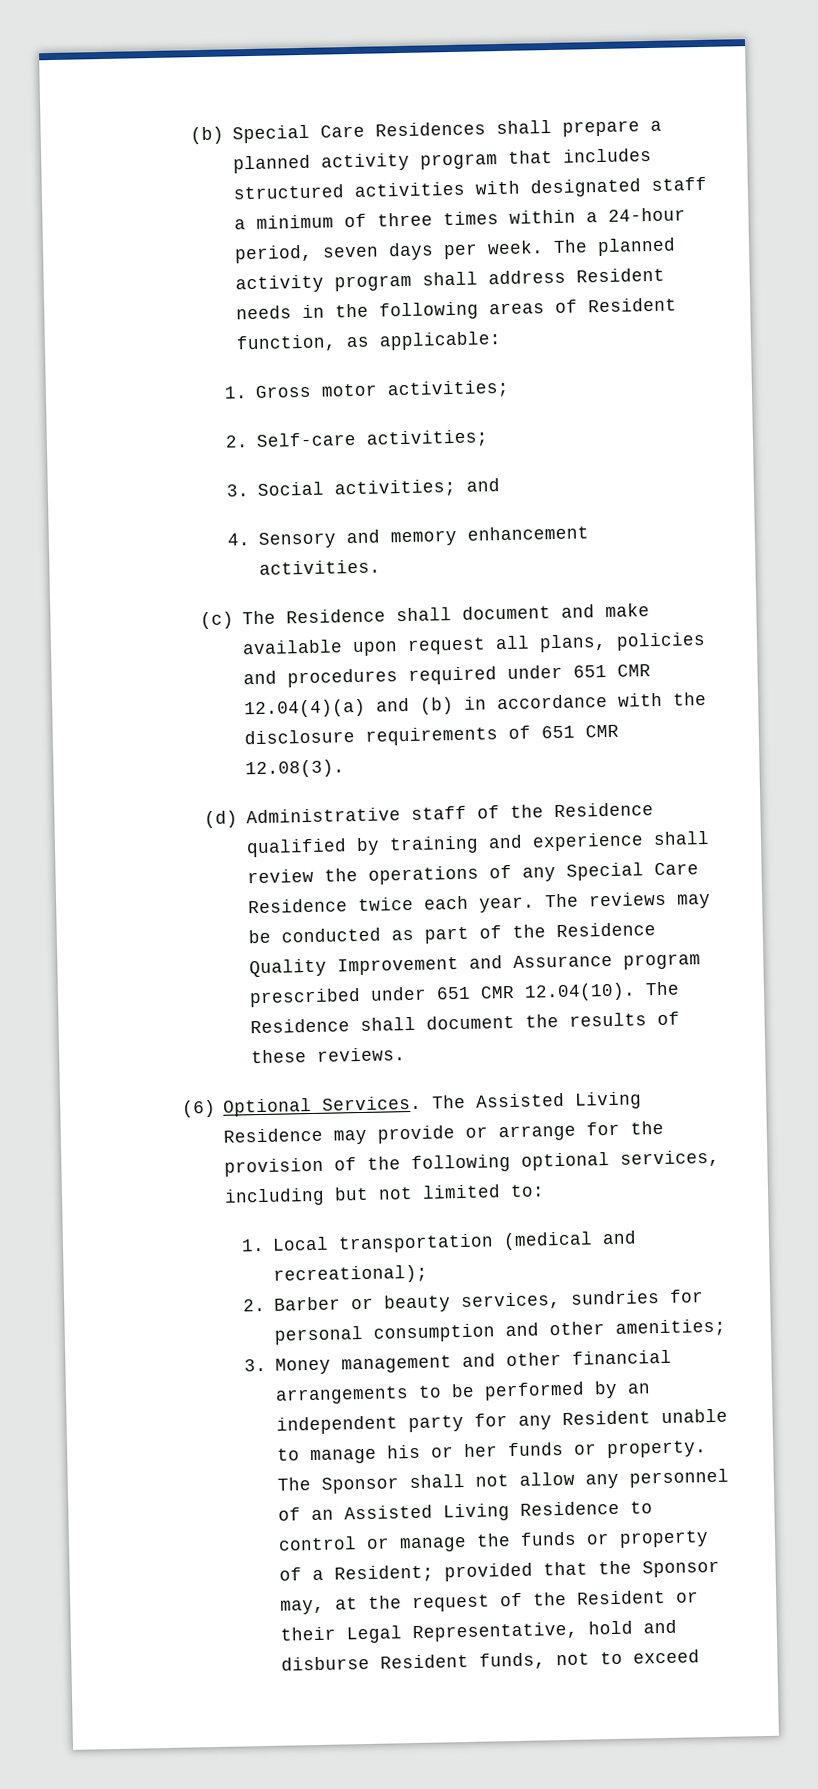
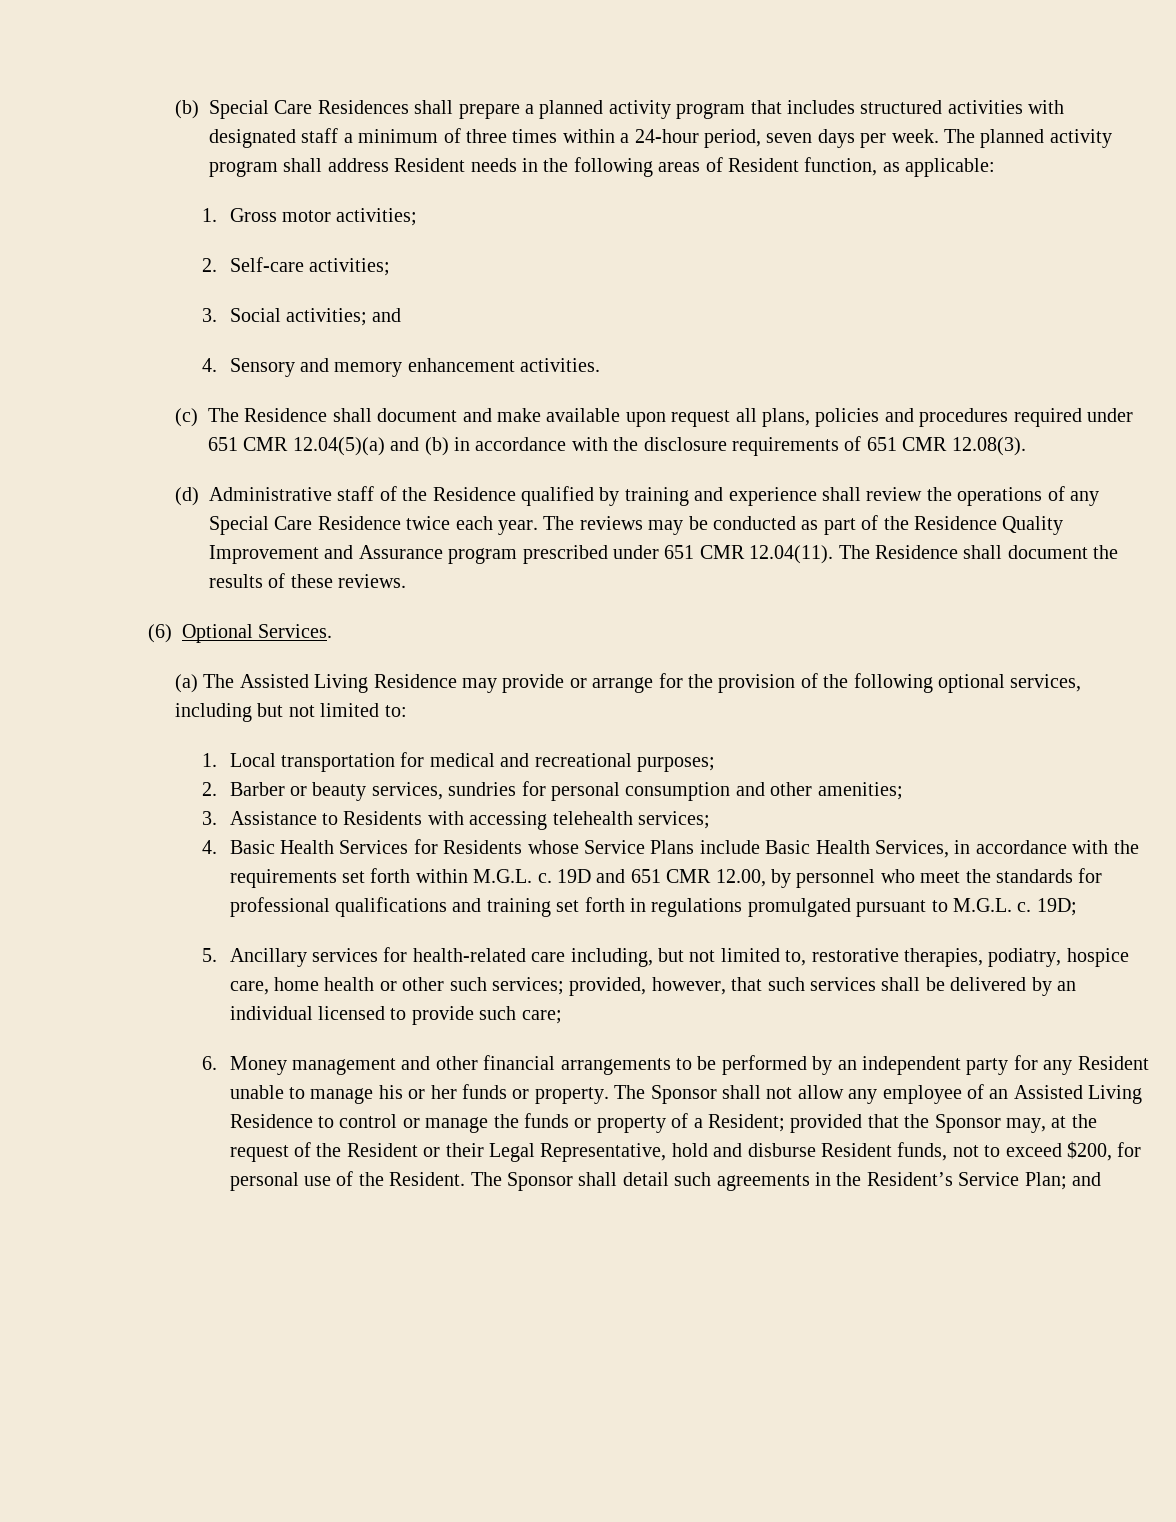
- (c) The Residence shall document and make available upon request all plans, policies and procedures required under 651 CMR 12.04(4)(a) and (b) in accordance with the disclosure requirements of 651 CMR 12.08(3).
+ (c) The Residence shall document and make available upon request all plans, policies and procedures required under 651 CMR 12.04(5)(a) and (b) in accordance with the disclosure requirements of 651 CMR 12.08(3).
- The reviews may be conducted as part of the Residence Quality Improvement and Assurance program prescribed under 651 CMR 12.04(10). The Residence shall document the results of these reviews.
+ The reviews may be conducted as part of the Residence Quality Improvement and Assurance program prescribed under 651 CMR 12.04(11). The Residence shall document the results of these reviews.
- (6) Optional Services. The Assisted Living Residence may provide or arrange for the provision of the following optional services, including but not limited to:
+ (6) Optional Services.
+ (a) The Assisted Living Residence may provide or arrange for the provision of the following optional services, including but not limited to:
- 1. Local transportation (medical and recreational);
+ 1. Local transportation for medical and recreational purposes;
- 3. Money management and other financial arrangements to be performed by an independent party for any Resident unable to manage his or her funds or property.
+ 3. Assistance to Residents with accessing telehealth services;
+ 4. Basic Health Services for Residents whose Service Plans include Basic Health Services, in accordance with the requirements set forth within M.G.L. c. 19D and 651 CMR 12.00, by personnel who meet the standards for professional qualifications and training set forth in regulations promulgated pursuant to M.G.L. c. 19D;
+ 5. Ancillary services for health-related care including, but not limited to, restorative therapies, podiatry, hospice care, home health or other such services; provided, however, that such services shall be delivered by an individual licensed to provide such care;
+ 6. Money management and other financial arrangements to be performed by an independent party for any Resident unable to manage his or her funds or property.
- The Sponsor shall not allow any personnel of an Assisted Living Residence to control or manage the funds or property of a Resident; provided that the Sponsor may, at the request of the Resident or their Legal Representative, hold and disburse Resident funds, not to exceed
+ The Sponsor shall not allow any employee of an Assisted Living Residence to control or manage the funds or property of a Resident; provided that the Sponsor may, at the request of the Resident or their Legal Representative, hold and disburse Resident funds, not to exceed $200, for personal use of the Resident. The Sponsor shall detail such agreements in the Resident’s Service Plan; and

